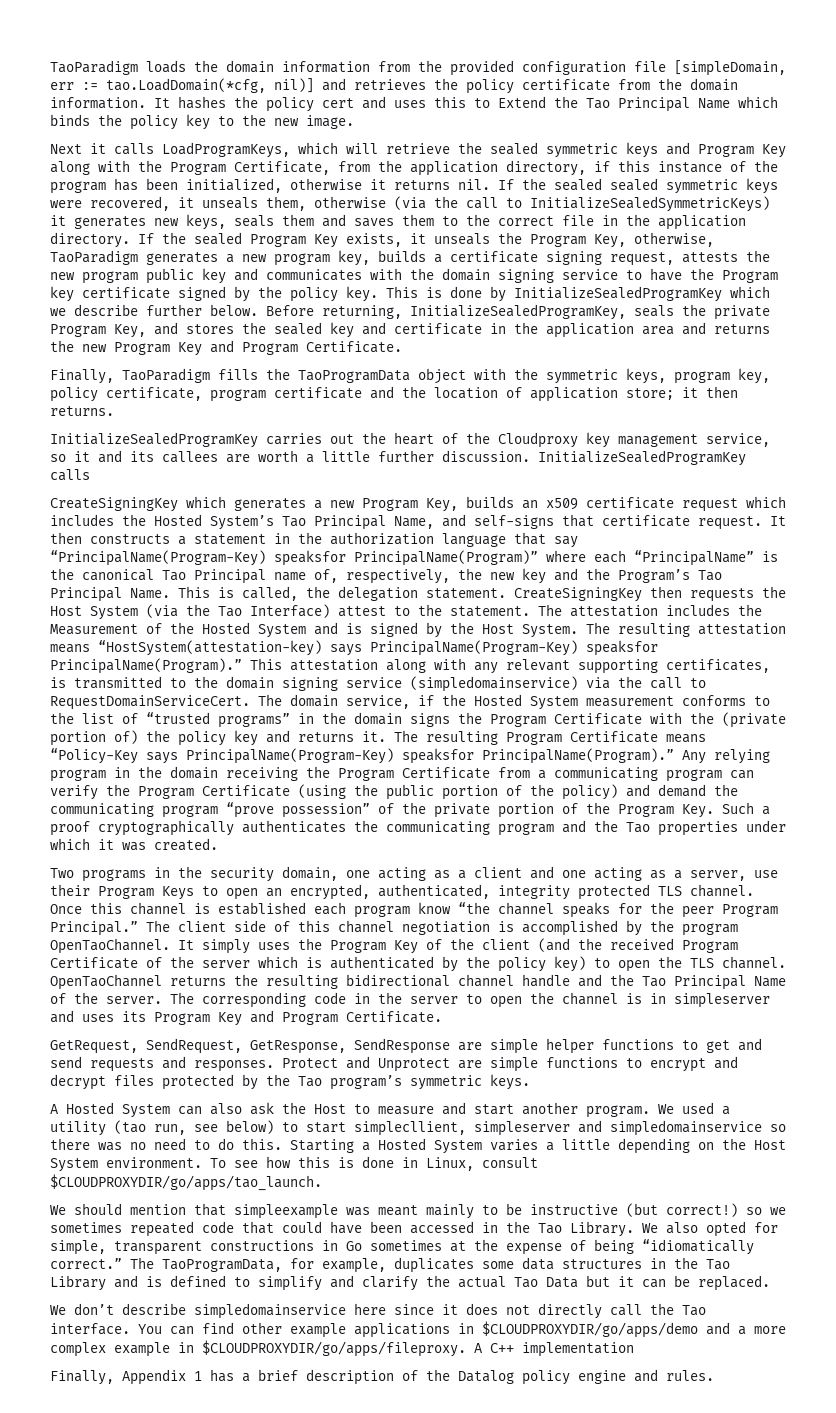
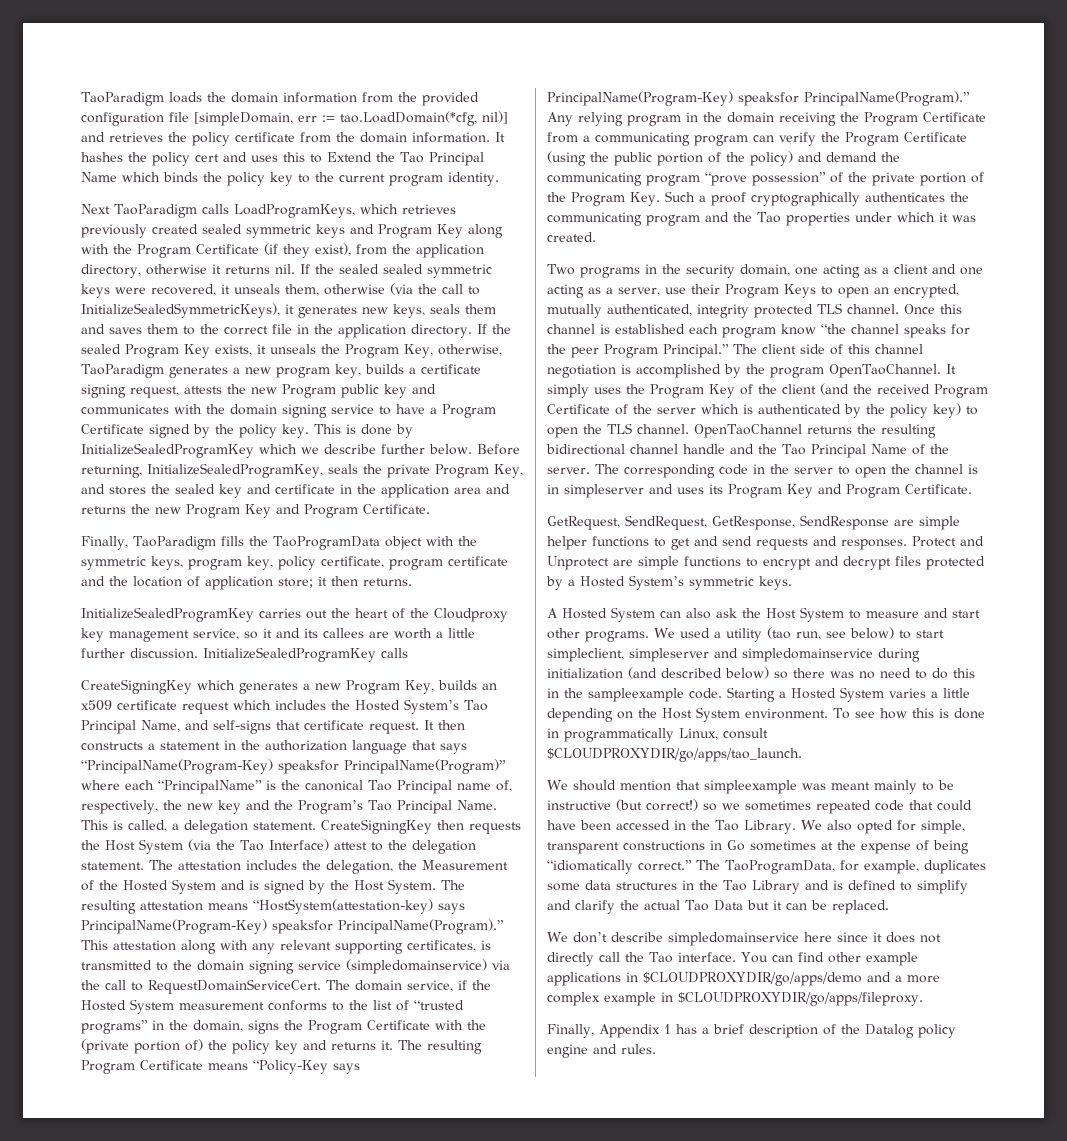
- It hashes the policy cert and uses this to Extend the Tao Principal Name which binds the policy key to the new image.
+ It hashes the policy cert and uses this to Extend the Tao Principal Name which binds the policy key to the current program identity.
- Next it calls LoadProgramKeys, which will retrieve the sealed symmetric keys and Program Key along with the Program Certificate, from the application directory, if this instance of the program has been initialized, otherwise it returns nil.
+ Next TaoParadigm calls LoadProgramKeys, which retrieves previously created sealed symmetric keys and Program Key along with the Program Certificate (if they exist), from the application directory, otherwise it returns nil.
- If the sealed sealed symmetric keys were recovered, it unseals them, otherwise (via the call to InitializeSealedSymmetricKeys) it generates new keys, seals them and saves them to the correct file in the application directory.
+ If the sealed sealed symmetric keys were recovered, it unseals them, otherwise (via the call to InitializeSealedSymmetricKeys), it generates new keys, seals them and saves them to the correct file in the application directory.
- If the sealed Program Key exists, it unseals the Program Key, otherwise, TaoParadigm generates a new program key, builds a certificate signing request, attests the new program public key and communicates with the domain signing service to have the Program key certificate signed by the policy key.
+ If the sealed Program Key exists, it unseals the Program Key, otherwise, TaoParadigm generates a new program key, builds a certificate signing request, attests the new Program public key and communicates with the domain signing service to have a Program Certificate signed by the policy key.
- It then constructs a statement in the authorization language that say “PrincipalName(Program-Key) speaksfor PrincipalName(Program)” where each “PrincipalName” is the canonical Tao Principal name of, respectively, the new key and the Program’s Tao Principal Name.
+ It then constructs a statement in the authorization language that says “PrincipalName(Program-Key) speaksfor PrincipalName(Program)” where each “PrincipalName” is the canonical Tao Principal name of, respectively, the new key and the Program’s Tao Principal Name.
- This is called, the delegation statement.
+ This is called, a delegation statement.
- CreateSigningKey then requests the Host System (via the Tao Interface) attest to the statement.
+ CreateSigningKey then requests the Host System (via the Tao Interface) attest to the delegation statement.
- The attestation includes the Measurement of the Hosted System and is signed by the Host System.
+ The attestation includes the delegation, the Measurement of the Hosted System and is signed by the Host System.
- The domain service, if the Hosted System measurement conforms to the list of “trusted programs” in the domain signs the Program Certificate with the (private portion of) the policy key and returns it.
+ The domain service, if the Hosted System measurement conforms to the list of “trusted programs” in the domain, signs the Program Certificate with the (private portion of) the policy key and returns it.
- Two programs in the security domain, one acting as a client and one acting as a server, use their Program Keys to open an encrypted, authenticated, integrity protected TLS channel.
+ Two programs in the security domain, one acting as a client and one acting as a server, use their Program Keys to open an encrypted, mutually authenticated, integrity protected TLS channel.
- Protect and Unprotect are simple functions to encrypt and decrypt files protected by the Tao program’s symmetric keys.
+ Protect and Unprotect are simple functions to encrypt and decrypt files protected by a Hosted System’s symmetric keys.
- A Hosted System can also ask the Host to measure and start another program.
+ A Hosted System can also ask the Host System to measure and start other programs.
- We used a utility (tao run, see below) to start simplecllient, simpleserver and simpledomainservice so there was no need to do this.
+ We used a utility (tao run, see below) to start simpleclient, simpleserver and simpledomainservice during initialization (and described below) so there was no need to do this in the sampleexample code.
- To see how this is done in Linux, consult $CLOUDPROXYDIR/go/apps/tao_launch.
+ To see how this is done in programmatically Linux, consult $CLOUDPROXYDIR/go/apps/tao_launch.
- A C++ implementation

